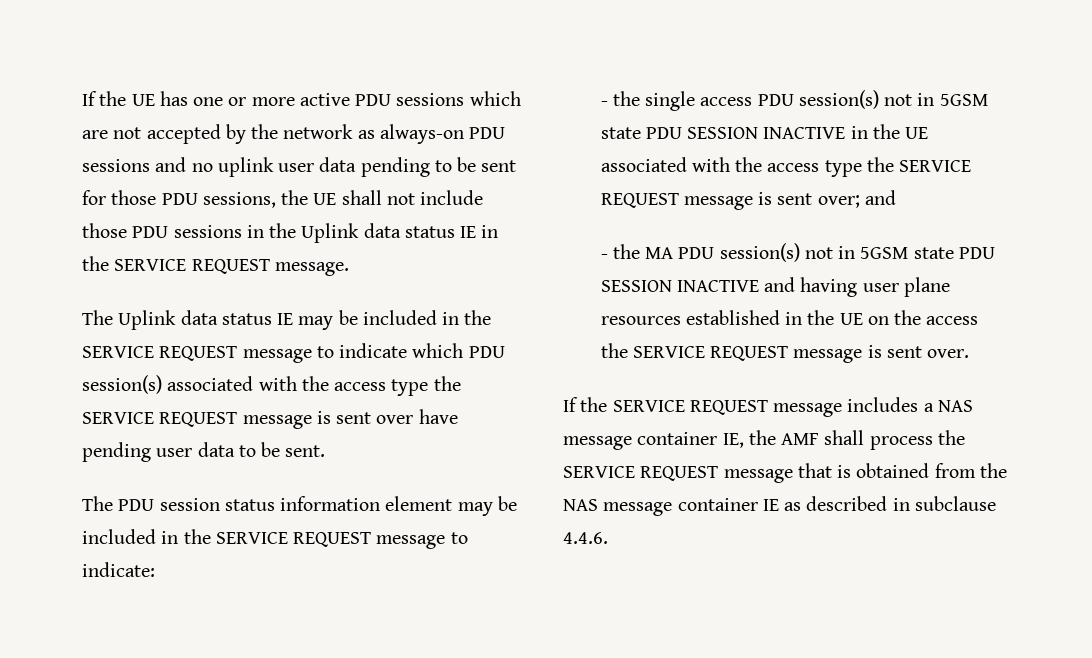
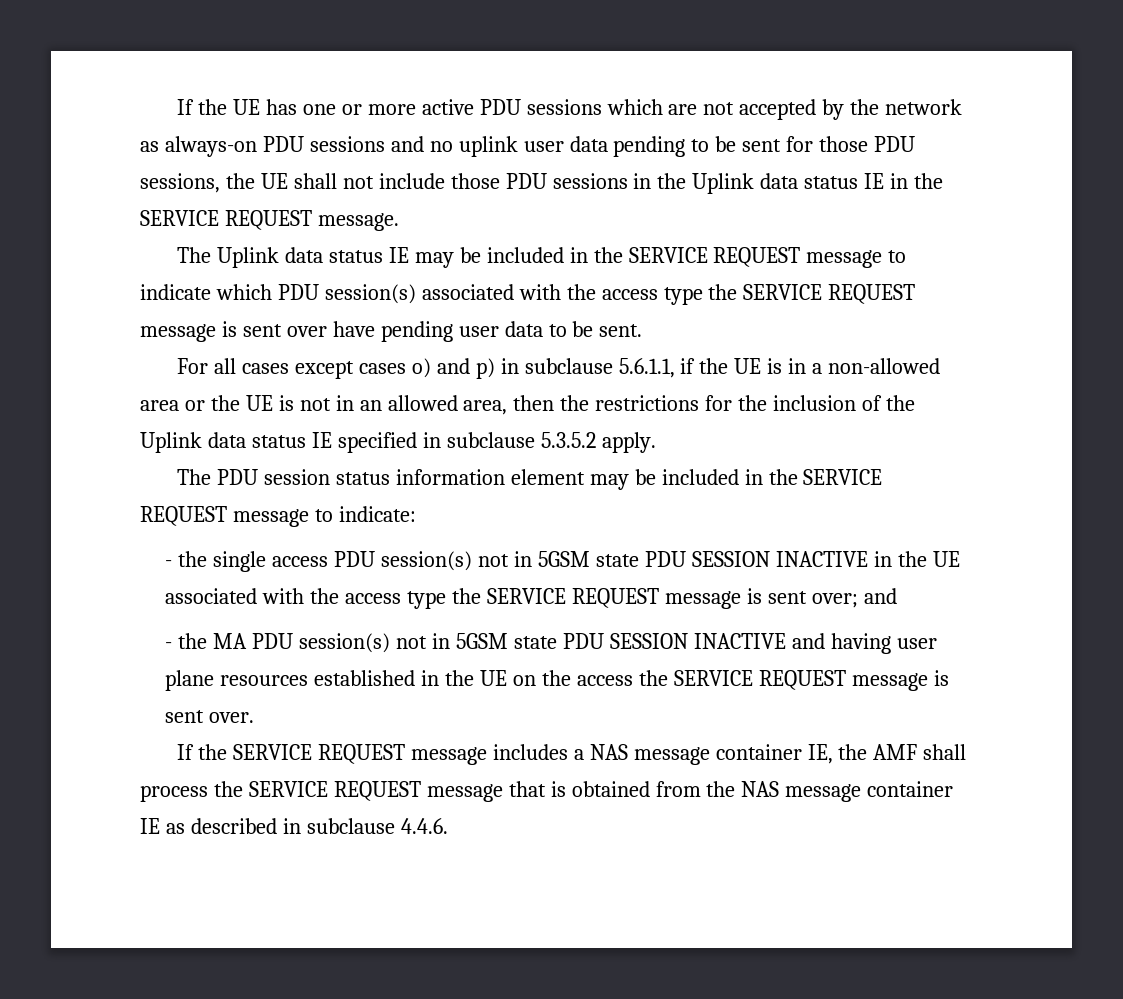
+ For all cases except cases o) and p) in subclause 5.6.1.1, if the UE is in a non-allowed area or the UE is not in an allowed area, then the restrictions for the inclusion of the Uplink data status IE specified in subclause 5.3.5.2 apply.

